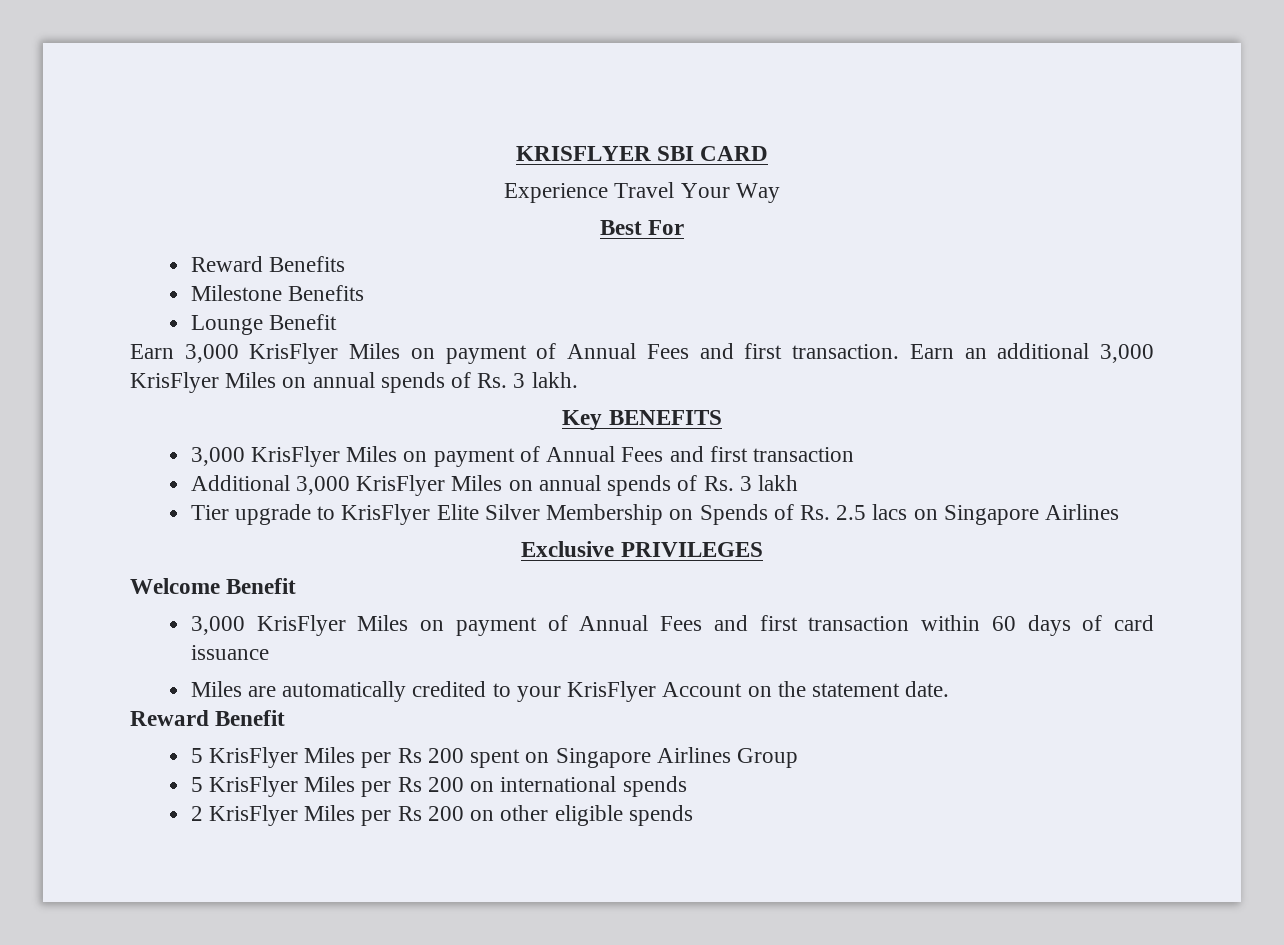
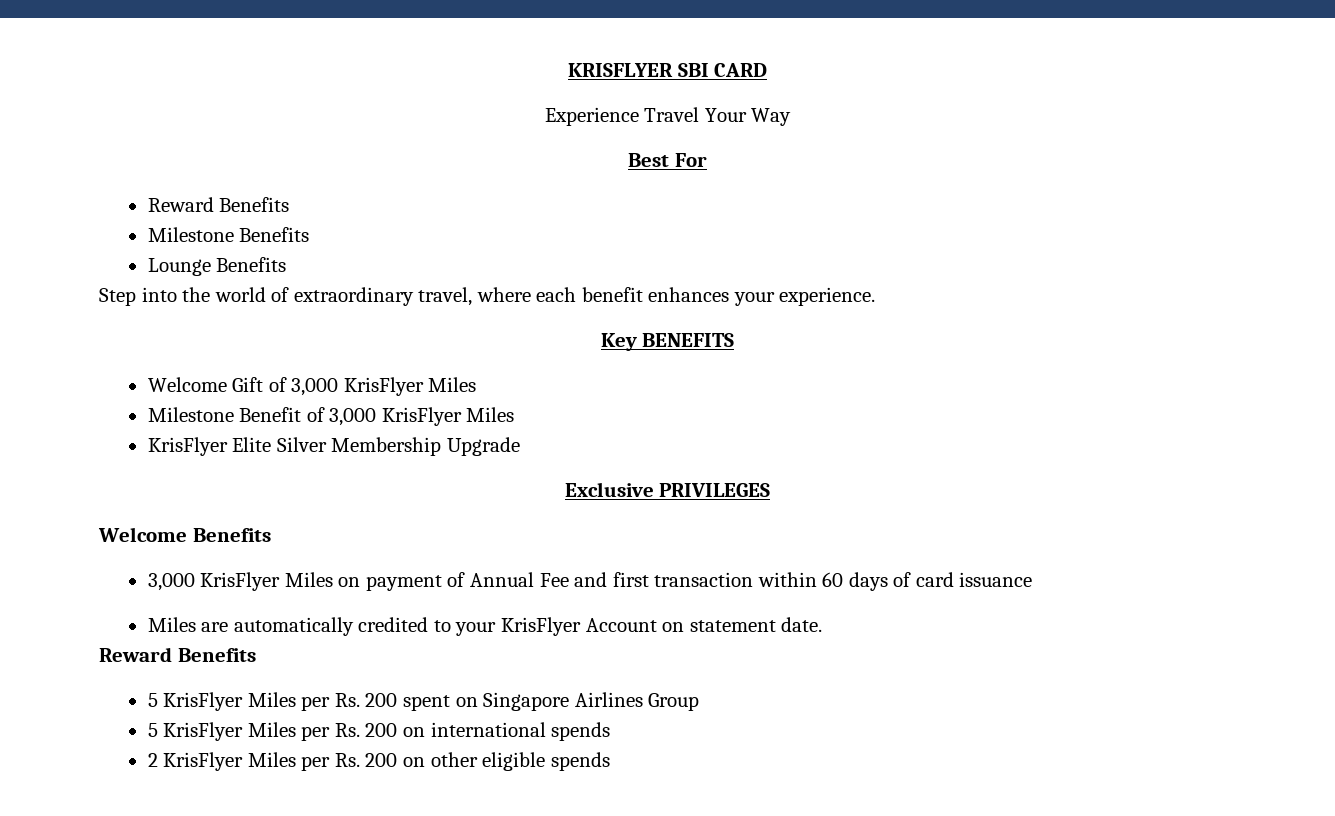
- Lounge Benefit
- Earn 3,000 KrisFlyer Miles on payment of Annual Fees and first transaction. Earn an additional 3,000 KrisFlyer Miles on annual spends of Rs. 3 lakh.
+ Lounge Benefits
+ Step into the world of extraordinary travel, where each benefit enhances your experience.
  Key BENEFITS
- 3,000 KrisFlyer Miles on payment of Annual Fees and first transaction
- Additional 3,000 KrisFlyer Miles on annual spends of Rs. 3 lakh
- Tier upgrade to KrisFlyer Elite Silver Membership on Spends of Rs. 2.5 lacs on Singapore Airlines
+ Welcome Gift of 3,000 KrisFlyer Miles
+ Milestone Benefit of 3,000 KrisFlyer Miles
+ KrisFlyer Elite Silver Membership Upgrade
  Exclusive PRIVILEGES
- Welcome Benefit
- 3,000 KrisFlyer Miles on payment of Annual Fees and first transaction within 60 days of card issuance
+ Welcome Benefits
+ 3,000 KrisFlyer Miles on payment of Annual Fee and first transaction within 60 days of card issuance
- Miles are automatically credited to your KrisFlyer Account on the statement date.
- Reward Benefit
- 5 KrisFlyer Miles per Rs 200 spent on Singapore Airlines Group
+ Miles are automatically credited to your KrisFlyer Account on statement date.
+ Reward Benefits
+ 5 KrisFlyer Miles per Rs. 200 spent on Singapore Airlines Group
- 5 KrisFlyer Miles per Rs 200 on international spends
+ 5 KrisFlyer Miles per Rs. 200 on international spends
- 2 KrisFlyer Miles per Rs 200 on other eligible spends
+ 2 KrisFlyer Miles per Rs. 200 on other eligible spends

